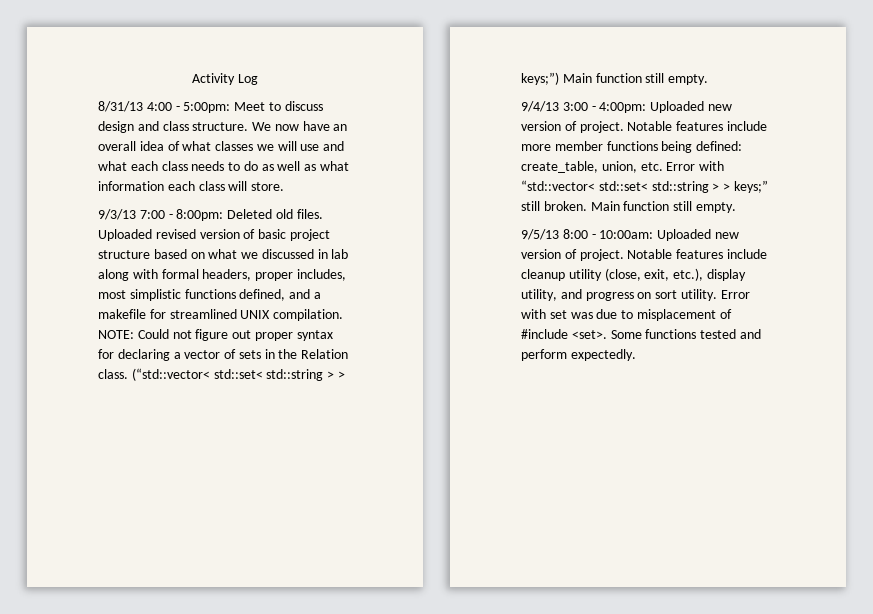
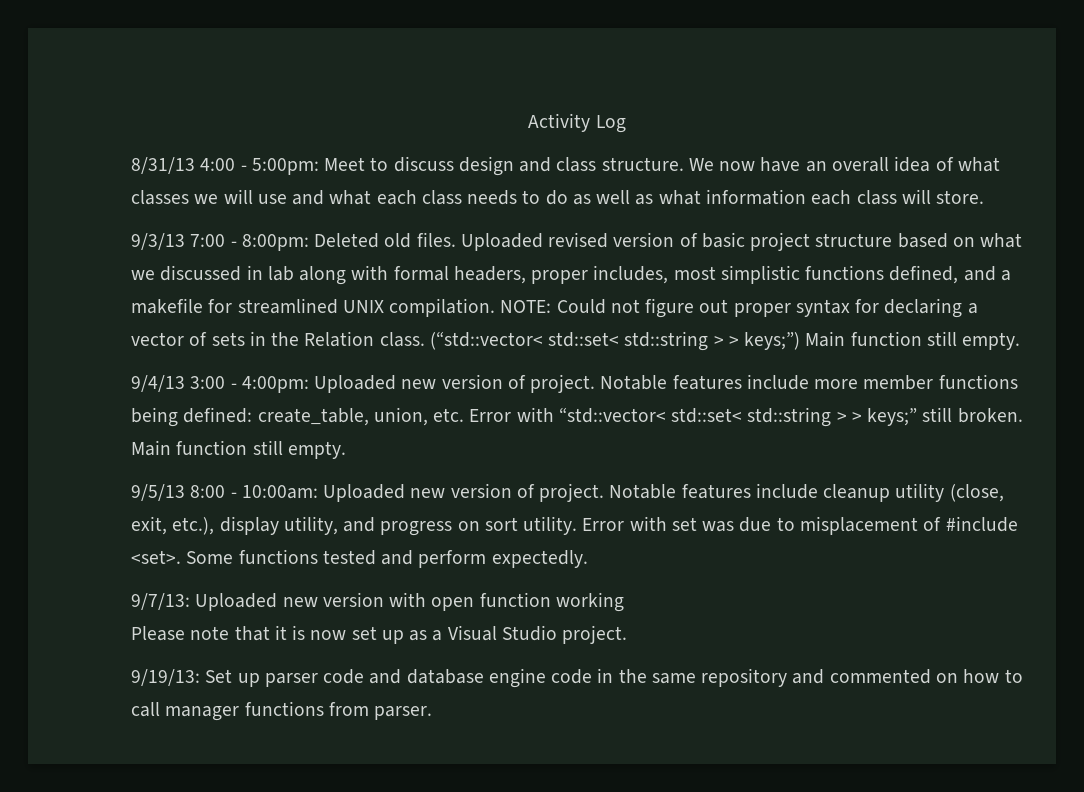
+ 9/7/13: Uploaded new version with open function working
+ Please note that it is now set up as a Visual Studio project.
+ 9/19/13: Set up parser code and database engine code in the same repository and commented on how to call manager functions from parser.

